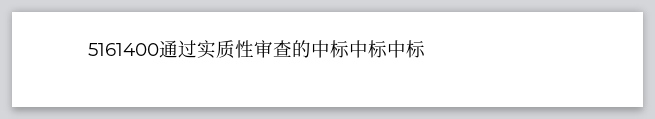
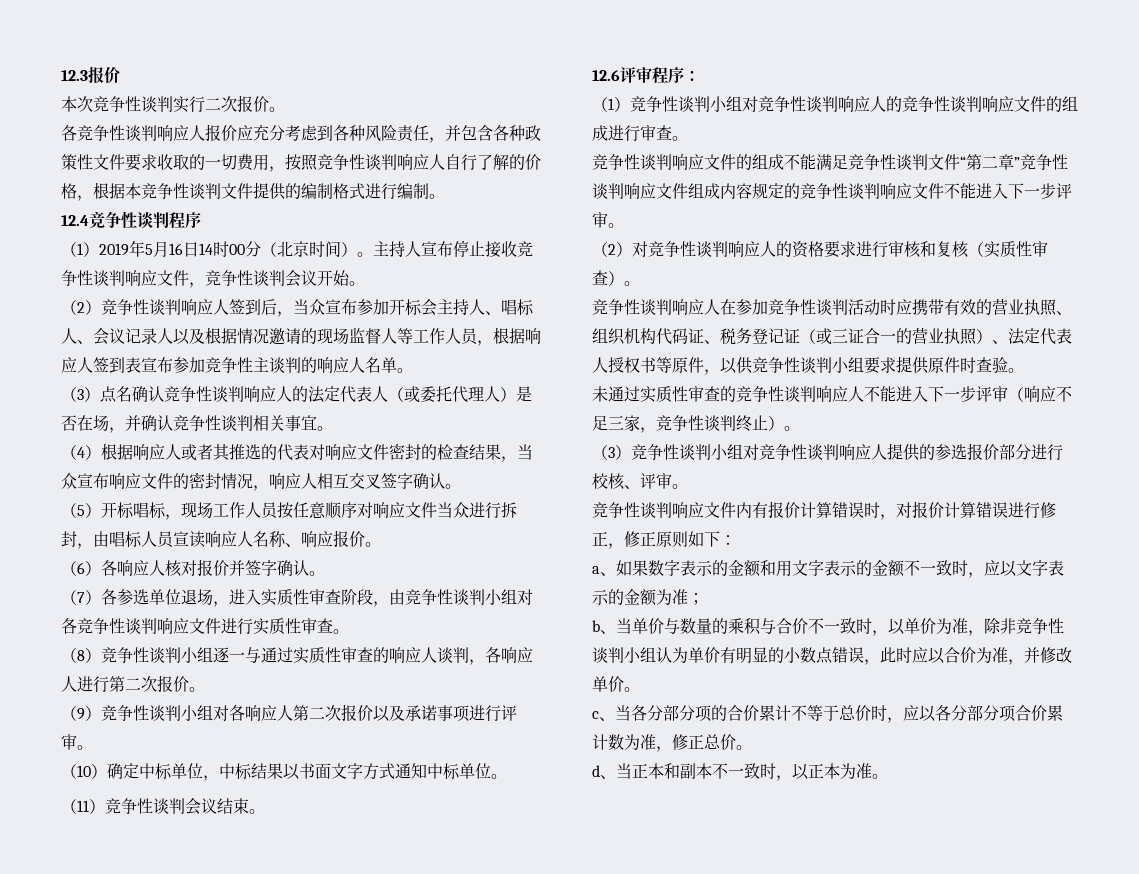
- 5161400通过实质性审查的中标中标中标
+ 12.3报价
+ 本次竞争性谈判实行二次报价。
+ 各竞争性谈判响应人报价应充分考虑到各种风险责任，并包含各种政策性文件要求收取的一切费用，按照竞争性谈判响应人自行了解的价格，根据本竞争性谈判文件提供的编制格式进行编制。
+ 12.4竞争性谈判程序
+ （1）2019年5月16日14时00分（北京时间）。主持人宣布停止接收竞争性谈判响应文件，竞争性谈判会议开始。
+ （2）竞争性谈判响应人签到后，当众宣布参加开标会主持人、唱标人、会议记录人以及根据情况邀请的现场监督人等工作人员，根据响应人签到表宣布参加竞争性主谈判的响应人名单。
+ （3）点名确认竞争性谈判响应人的法定代表人（或委托代理人）是否在场，并确认竞争性谈判相关事宜。
+ （4）根据响应人或者其推选的代表对响应文件密封的检查结果，当众宣布响应文件的密封情况，响应人相互交叉签字确认。
+ （5）开标唱标，现场工作人员按任意顺序对响应文件当众进行拆封，由唱标人员宣读响应人名称、响应报价。
+ （6）各响应人核对报价并签字确认。
+ （7）各参选单位退场，进入实质性审查阶段，由竞争性谈判小组对各竞争性谈判响应文件进行实质性审查。
+ （8）竞争性谈判小组逐一与通过实质性审查的响应人谈判，各响应人进行第二次报价。
+ （9）竞争性谈判小组对各响应人第二次报价以及承诺事项进行评审。
+ （10）确定中标单位，中标结果以书面文字方式通知中标单位。
+ （11）竞争性谈判会议结束。
+ 12.6评审程序：
+ （1）竞争性谈判小组对竞争性谈判响应人的竞争性谈判响应文件的组成进行审查。
+ 竞争性谈判响应文件的组成不能满足竞争性谈判文件“第二章”竞争性谈判响应文件组成内容规定的竞争性谈判响应文件不能进入下一步评审。
+ （2）对竞争性谈判响应人的资格要求进行审核和复核（实质性审查）。
+ 竞争性谈判响应人在参加竞争性谈判活动时应携带有效的营业执照、组织机构代码证、税务登记证（或三证合一的营业执照）、法定代表人授权书等原件，以供竞争性谈判小组要求提供原件时查验。
+ 未通过实质性审查的竞争性谈判响应人不能进入下一步评审（响应不足三家，竞争性谈判终止）。
+ （3）竞争性谈判小组对竞争性谈判响应人提供的参选报价部分进行校核、评审。
+ 竞争性谈判响应文件内有报价计算错误时，对报价计算错误进行修正，修正原则如下：
+ a、如果数字表示的金额和用文字表示的金额不一致时，应以文字表示的金额为准；
+ b、当单价与数量的乘积与合价不一致时，以单价为准，除非竞争性谈判小组认为单价有明显的小数点错误，此时应以合价为准，并修改单价。
+ c、当各分部分项的合价累计不等于总价时，应以各分部分项合价累计数为准，修正总价。
+ d、当正本和副本不一致时，以正本为准。

